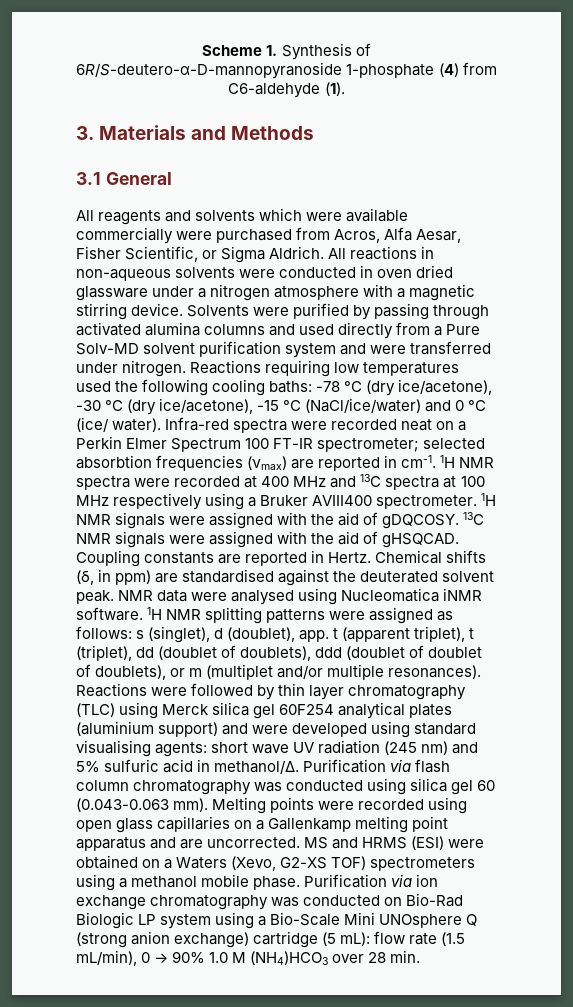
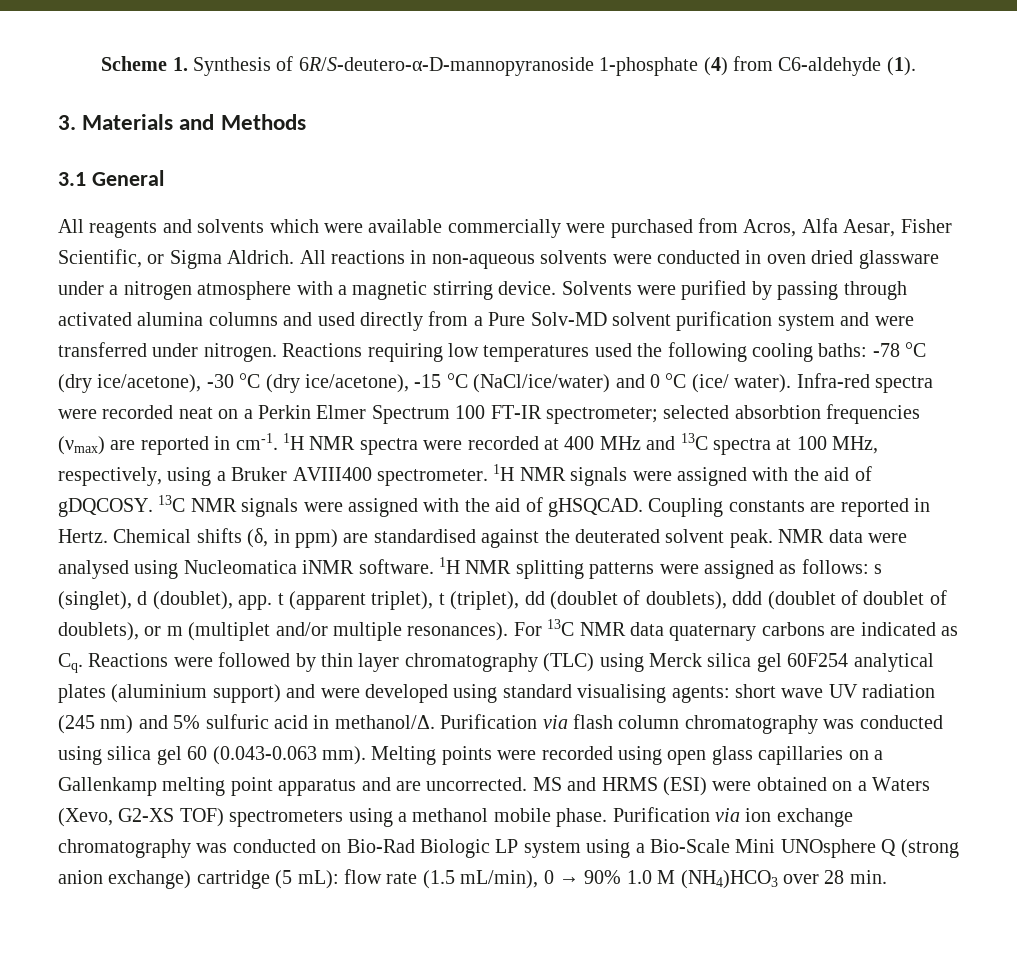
- 1H NMR spectra were recorded at 400 MHz and 13C spectra at 100 MHz respectively using a Bruker AVIII400 spectrometer.
+ 1H NMR spectra were recorded at 400 MHz and 13C spectra at 100 MHz, respectively, using a Bruker AVIII400 spectrometer.
- Reactions were followed by thin layer chromatography (TLC) using Merck silica gel 60F254 analytical plates (aluminium support) and were developed using standard visualising agents: short wave UV radiation (245 nm) and 5% sulfuric acid in methanol/Δ.
+ For 13C NMR data quaternary carbons are indicated as Cq. Reactions were followed by thin layer chromatography (TLC) using Merck silica gel 60F254 analytical plates (aluminium support) and were developed using standard visualising agents: short wave UV radiation (245 nm) and 5% sulfuric acid in methanol/Δ.

